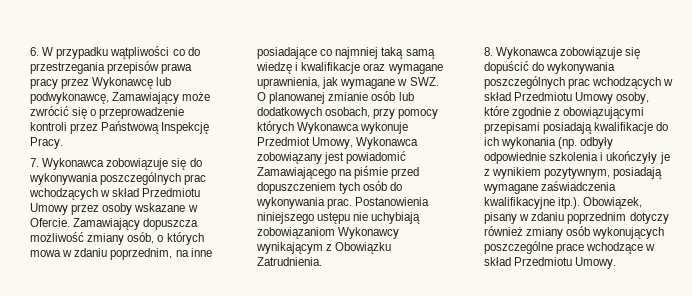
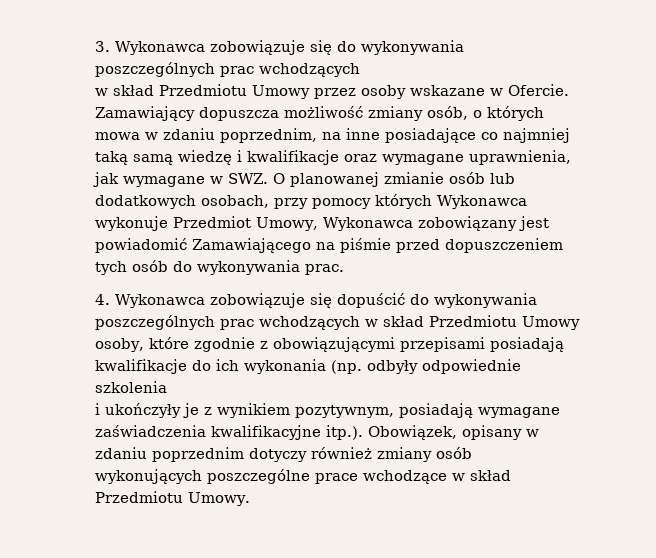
- 6. W przypadku wątpliwości co do przestrzegania przepisów prawa pracy przez Wykonawcę lub podwykonawcę, Zamawiający może zwrócić się o przeprowadzenie kontroli przez Państwową Inspekcję Pracy.
- 7. Wykonawca zobowiązuje się do wykonywania poszczególnych prac wchodzących w skład Przedmiotu Umowy przez osoby wskazane w Ofercie.
+ 3. Wykonawca zobowiązuje się do wykonywania poszczególnych prac wchodzących
+ w skład Przedmiotu Umowy przez osoby wskazane w Ofercie.
- Zamawiający dopuszcza możliwość zmiany osób, o których mowa w zdaniu poprzednim, na inne posiadające co najmniej taką samą wiedzę i kwalifikacje oraz wymagane uprawnienia, jak wymagane w SWZ. O planowanej zmianie osób lub dodatkowych osobach, przy pomocy których Wykonawca wykonuje Przedmiot Umowy, Wykonawca zobowiązany jest powiadomić Zamawiającego na piśmie przed dopuszczeniem tych osób do wykonywania prac. Postanowienia niniejszego ustępu nie uchybiają zobowiązaniom Wykonawcy wynikającym z Obowiązku Zatrudnienia.
- 8. Wykonawca zobowiązuje się dopuścić do wykonywania poszczególnych prac wchodzących w skład Przedmiotu Umowy osoby, które zgodnie z obowiązującymi przepisami posiadają kwalifikacje do ich wykonania (np. odbyły odpowiednie szkolenia i ukończyły je z wynikiem pozytywnym, posiadają wymagane zaświadczenia kwalifikacyjne itp.). Obowiązek, pisany w zdaniu poprzednim dotyczy również zmiany osób wykonujących poszczególne prace wchodzące w skład Przedmiotu Umowy.
+ Zamawiający dopuszcza możliwość zmiany osób, o których mowa w zdaniu poprzednim, na inne posiadające co najmniej taką samą wiedzę i kwalifikacje oraz wymagane uprawnienia, jak wymagane w SWZ. O planowanej zmianie osób lub dodatkowych osobach, przy pomocy których Wykonawca wykonuje Przedmiot Umowy, Wykonawca zobowiązany jest powiadomić Zamawiającego na piśmie przed dopuszczeniem tych osób do wykonywania prac.
+ 4. Wykonawca zobowiązuje się dopuścić do wykonywania poszczególnych prac wchodzących w skład Przedmiotu Umowy osoby, które zgodnie z obowiązującymi przepisami posiadają kwalifikacje do ich wykonania (np. odbyły odpowiednie szkolenia
+ i ukończyły je z wynikiem pozytywnym, posiadają wymagane zaświadczenia kwalifikacyjne itp.). Obowiązek, opisany w zdaniu poprzednim dotyczy również zmiany osób wykonujących poszczególne prace wchodzące w skład Przedmiotu Umowy.

